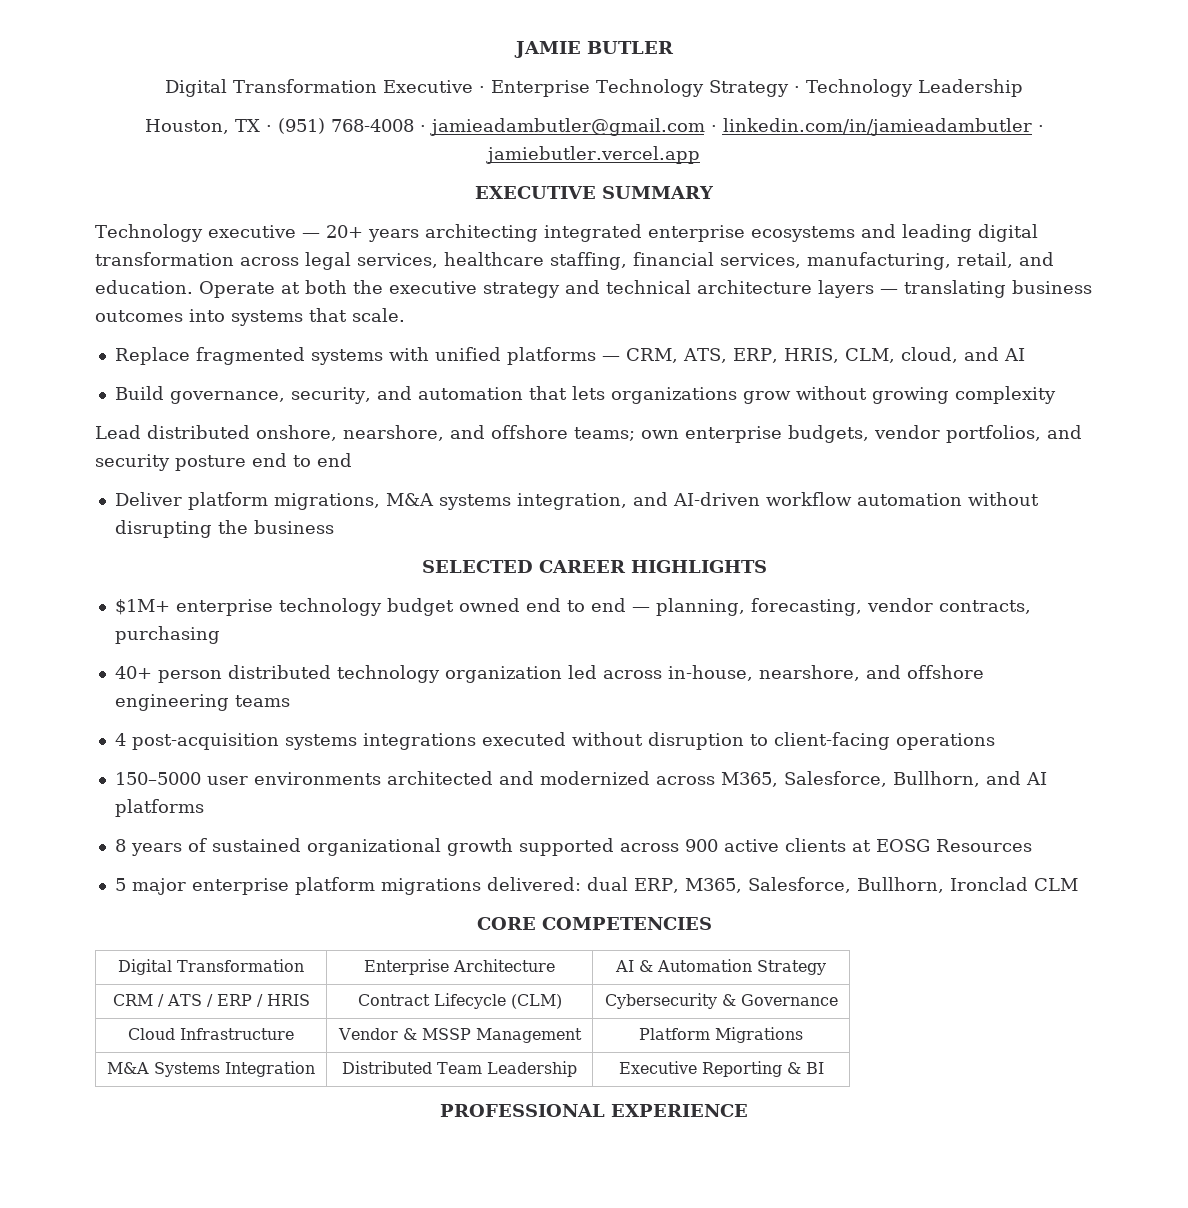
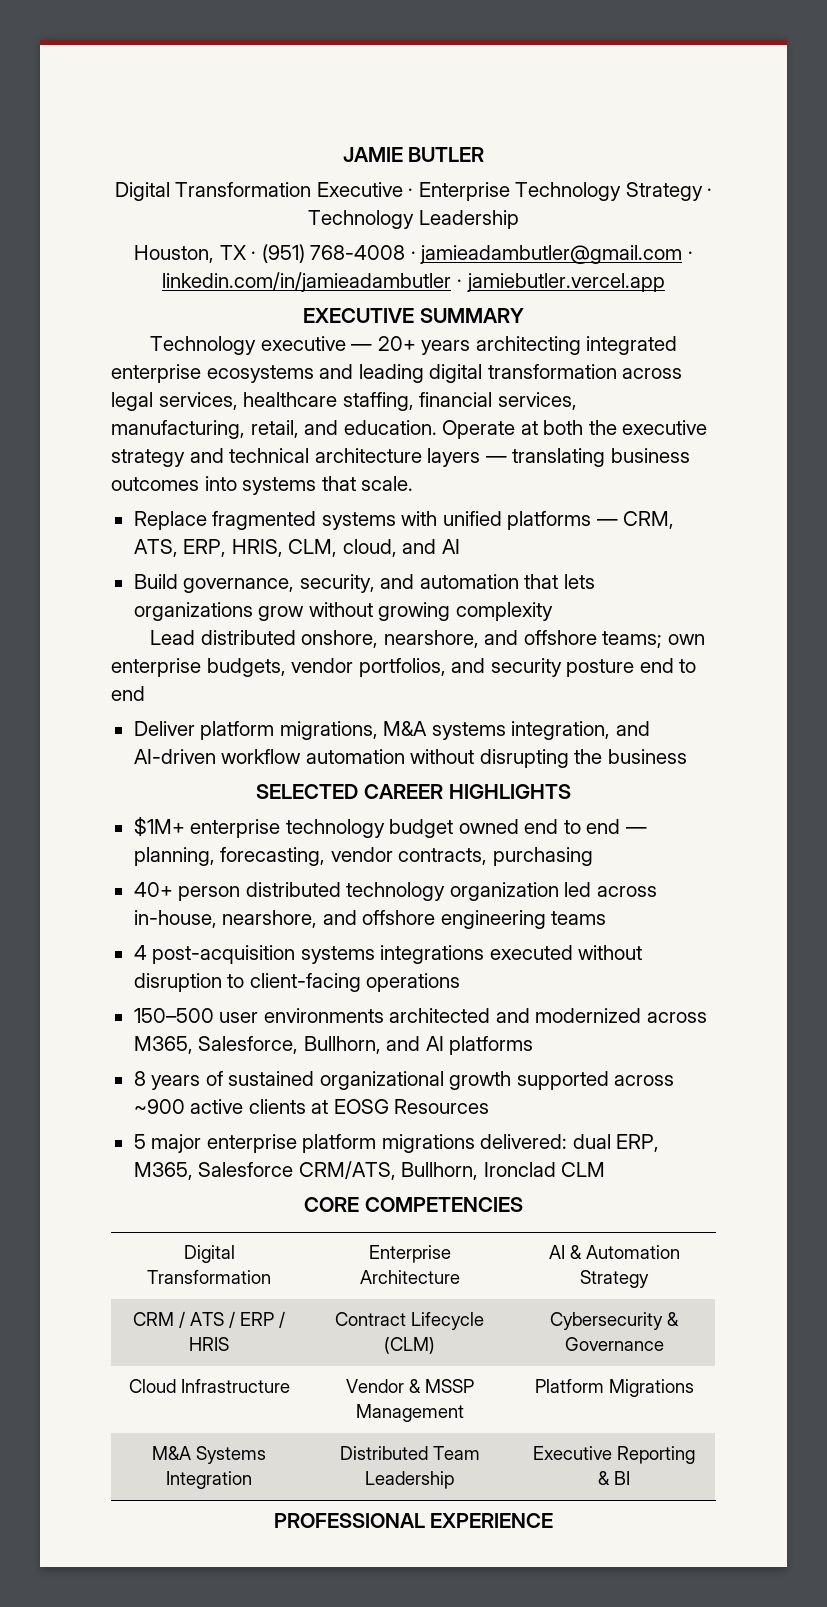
- 150–5000 user environments architected and modernized across M365, Salesforce, Bullhorn, and AI platforms
+ 150–500 user environments architected and modernized across M365, Salesforce, Bullhorn, and AI platforms
- 8 years of sustained organizational growth supported across 900 active clients at EOSG Resources
+ 8 years of sustained organizational growth supported across ~900 active clients at EOSG Resources
- 5 major enterprise platform migrations delivered: dual ERP, M365, Salesforce, Bullhorn, Ironclad CLM
+ 5 major enterprise platform migrations delivered: dual ERP, M365, Salesforce CRM/ATS, Bullhorn, Ironclad CLM

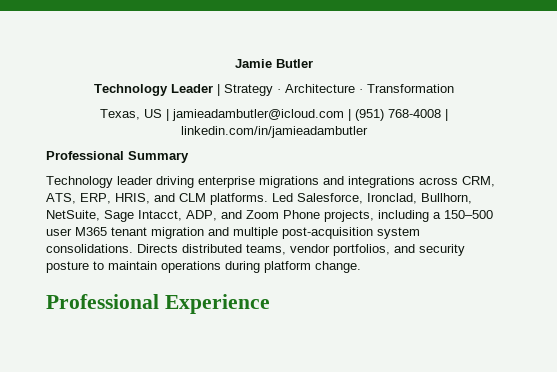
- JAMIE BUTLER
- Digital Transformation Executive · Enterprise Technology Strategy · Technology Leadership
- Houston, TX · (951) 768-4008 · jamieadambutler@gmail.com · linkedin.com/in/jamieadambutler · jamiebutler.vercel.app
- EXECUTIVE SUMMARY
- Technology executive — 20+ years architecting integrated enterprise ecosystems and leading digital transformation across legal services, healthcare staffing, financial services, manufacturing, retail, and education. Operate at both the executive strategy and technical architecture layers — translating business outcomes into systems that scale.
- Replace fragmented systems with unified platforms — CRM, ATS, ERP, HRIS, CLM, cloud, and AI
- Build governance, security, and automation that lets organizations grow without growing complexity
- Lead distributed onshore, nearshore, and offshore teams; own enterprise budgets, vendor portfolios, and security posture end to end
- Deliver platform migrations, M&A systems integration, and AI-driven workflow automation without disrupting the business
- SELECTED CAREER HIGHLIGHTS
- $1M+ enterprise technology budget owned end to end — planning, forecasting, vendor contracts, purchasing
- 40+ person distributed technology organization led across in-house, nearshore, and offshore engineering teams
- 4 post-acquisition systems integrations executed without disruption to client-facing operations
- 150–500 user environments architected and modernized across M365, Salesforce, Bullhorn, and AI platforms
- 8 years of sustained organizational growth supported across ~900 active clients at EOSG Resources
- 5 major enterprise platform migrations delivered: dual ERP, M365, Salesforce CRM/ATS, Bullhorn, Ironclad CLM
- CORE COMPETENCIES
- Digital Transformation | Enterprise Architecture | AI & Automation Strategy
- CRM / ATS / ERP / HRIS | Contract Lifecycle (CLM) | Cybersecurity & Governance
- Cloud Infrastructure | Vendor & MSSP Management | Platform Migrations
- M&A Systems Integration | Distributed Team Leadership | Executive Reporting & BI
- PROFESSIONAL EXPERIENCE
+ Jamie Butler
+ Technology Leader | Strategy · Architecture · Transformation
+ Texas, US | jamieadambutler@icloud.com | (951) 768-4008 | linkedin.com/in/jamieadambutler
+ Professional Summary
+ Technology leader driving enterprise migrations and integrations across CRM, ATS, ERP, HRIS, and CLM platforms. Led Salesforce, Ironclad, Bullhorn, NetSuite, Sage Intacct, ADP, and Zoom Phone projects, including a 150–500 user M365 tenant migration and multiple post-acquisition system consolidations. Directs distributed teams, vendor portfolios, and security posture to maintain operations during platform change.
+ Professional Experience

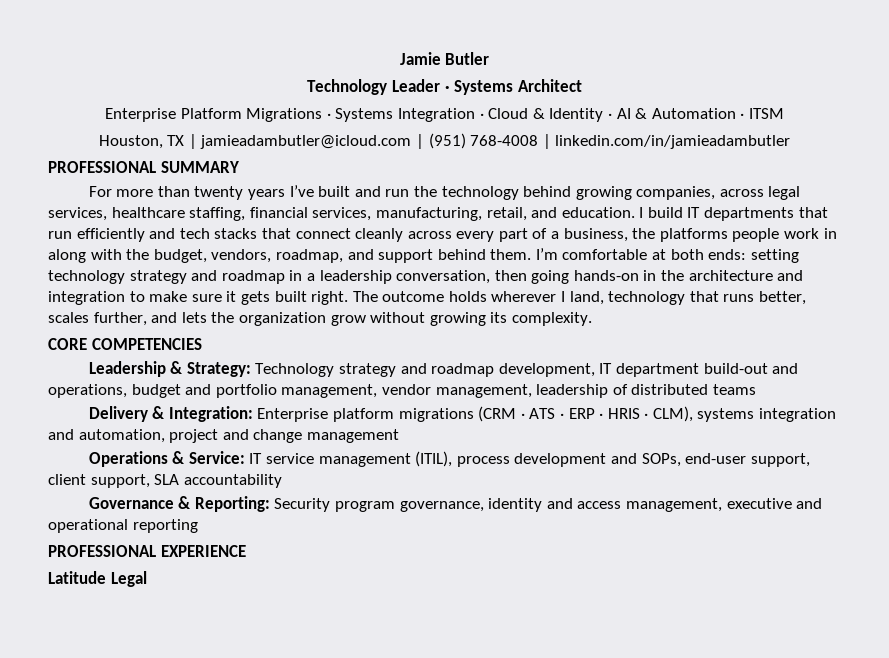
- Technology Leader | Strategy · Architecture · Transformation
- Texas, US | jamieadambutler@icloud.com | (951) 768-4008 | linkedin.com/in/jamieadambutler
+ Technology Leader · Systems Architect
+ Enterprise Platform Migrations · Systems Integration · Cloud & Identity · AI & Automation · ITSM
+ Houston, TX | jamieadambutler@icloud.com | (951) 768-4008 | linkedin.com/in/jamieadambutler
- Professional Summary
- Technology leader driving enterprise migrations and integrations across CRM, ATS, ERP, HRIS, and CLM platforms. Led Salesforce, Ironclad, Bullhorn, NetSuite, Sage Intacct, ADP, and Zoom Phone projects, including a 150–500 user M365 tenant migration and multiple post-acquisition system consolidations. Directs distributed teams, vendor portfolios, and security posture to maintain operations during platform change.
- Professional Experience
+ PROFESSIONAL SUMMARY
+ For more than twenty years I’ve built and run the technology behind growing companies, across legal services, healthcare staffing, financial services, manufacturing, retail, and education. I build IT departments that run efficiently and tech stacks that connect cleanly across every part of a business, the platforms people work in along with the budget, vendors, roadmap, and support behind them. I’m comfortable at both ends: setting technology strategy and roadmap in a leadership conversation, then going hands-on in the architecture and integration to make sure it gets built right. The outcome holds wherever I land, technology that runs better, scales further, and lets the organization grow without growing its complexity.
+ CORE COMPETENCIES
+ Leadership & Strategy: Technology strategy and roadmap development, IT department build-out and operations, budget and portfolio management, vendor management, leadership of distributed teams
+ Delivery & Integration: Enterprise platform migrations (CRM · ATS · ERP · HRIS · CLM), systems integration and automation, project and change management
+ Operations & Service: IT service management (ITIL), process development and SOPs, end-user support, client support, SLA accountability
+ Governance & Reporting: Security program governance, identity and access management, executive and operational reporting
+ PROFESSIONAL EXPERIENCE
+ Latitude Legal

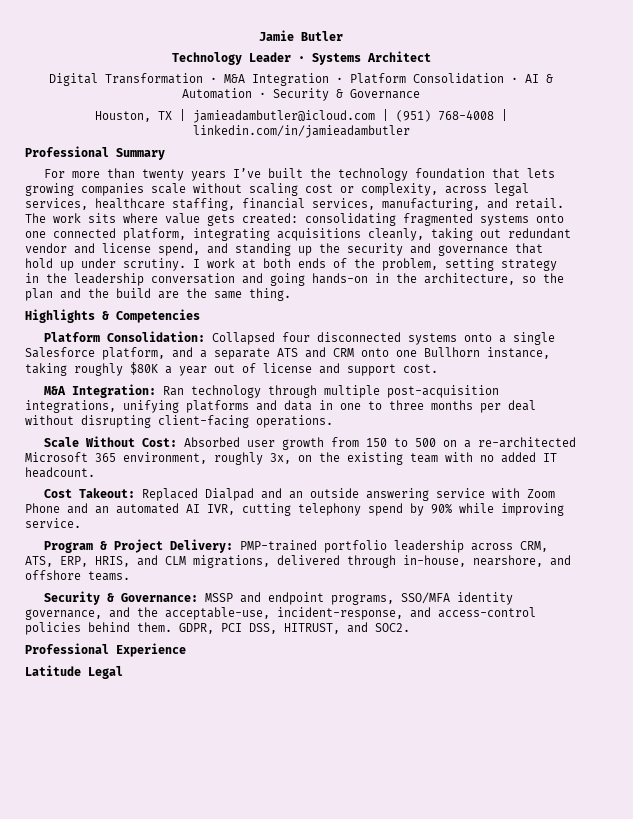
- Enterprise Platform Migrations · Systems Integration · Cloud & Identity · AI & Automation · ITSM
+ Digital Transformation · M&A Integration · Platform Consolidation · AI & Automation · Security & Governance
- PROFESSIONAL SUMMARY
+ Professional Summary
- For more than twenty years I’ve built and run the technology behind growing companies, across legal services, healthcare staffing, financial services, manufacturing, retail, and education. I build IT departments that run efficiently and tech stacks that connect cleanly across every part of a business, the platforms people work in along with the budget, vendors, roadmap, and support behind them. I’m comfortable at both ends: setting technology strategy and roadmap in a leadership conversation, then going hands-on in the architecture and integration to make sure it gets built right. The outcome holds wherever I land, technology that runs better, scales further, and lets the organization grow without growing its complexity.
- CORE COMPETENCIES
- Leadership & Strategy: Technology strategy and roadmap development, IT department build-out and operations, budget and portfolio management, vendor management, leadership of distributed teams
- Delivery & Integration: Enterprise platform migrations (CRM · ATS · ERP · HRIS · CLM), systems integration and automation, project and change management
- Operations & Service: IT service management (ITIL), process development and SOPs, end-user support, client support, SLA accountability
- Governance & Reporting: Security program governance, identity and access management, executive and operational reporting
- PROFESSIONAL EXPERIENCE
+ For more than twenty years I’ve built the technology foundation that lets growing companies scale without scaling cost or complexity, across legal services, healthcare staffing, financial services, manufacturing, and retail. The work sits where value gets created: consolidating fragmented systems onto one connected platform, integrating acquisitions cleanly, taking out redundant vendor and license spend, and standing up the security and governance that hold up under scrutiny. I work at both ends of the problem, setting strategy in the leadership conversation and going hands-on in the architecture, so the plan and the build are the same thing.
+ Highlights & Competencies
+ Platform Consolidation: Collapsed four disconnected systems onto a single Salesforce platform, and a separate ATS and CRM onto one Bullhorn instance, taking roughly $80K a year out of license and support cost.
+ M&A Integration: Ran technology through multiple post-acquisition integrations, unifying platforms and data in one to three months per deal without disrupting client-facing operations.
+ Scale Without Cost: Absorbed user growth from 150 to 500 on a re-architected Microsoft 365 environment, roughly 3x, on the existing team with no added IT headcount.
+ Cost Takeout: Replaced Dialpad and an outside answering service with Zoom Phone and an automated AI IVR, cutting telephony spend by 90% while improving service.
+ Program & Project Delivery: PMP-trained portfolio leadership across CRM, ATS, ERP, HRIS, and CLM migrations, delivered through in-house, nearshore, and offshore teams.
+ Security & Governance: MSSP and endpoint programs, SSO/MFA identity governance, and the acceptable-use, incident-response, and access-control policies behind them. GDPR, PCI DSS, HITRUST, and SOC2.
+ Professional Experience

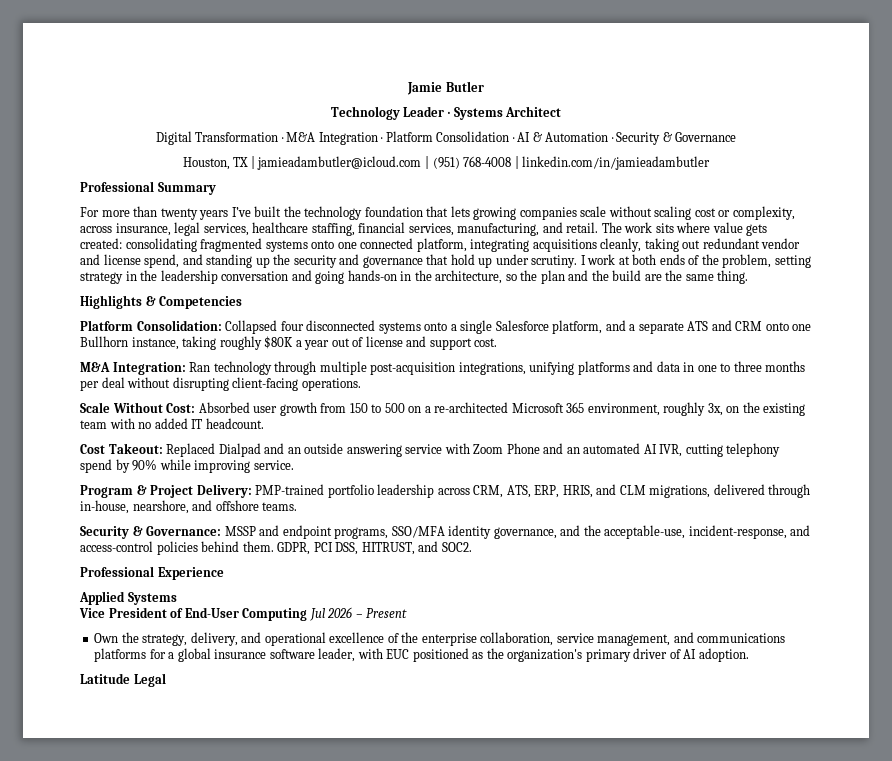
- For more than twenty years I’ve built the technology foundation that lets growing companies scale without scaling cost or complexity, across legal services, healthcare staffing, financial services, manufacturing, and retail.
+ For more than twenty years I’ve built the technology foundation that lets growing companies scale without scaling cost or complexity, across insurance, legal services, healthcare staffing, financial services, manufacturing, and retail.
+ Applied Systems
+ Vice President of End-User Computing Jul 2026 – Present
+ Own the strategy, delivery, and operational excellence of the enterprise collaboration, service management, and communications platforms for a global insurance software leader, with EUC positioned as the organization's primary driver of AI adoption.

